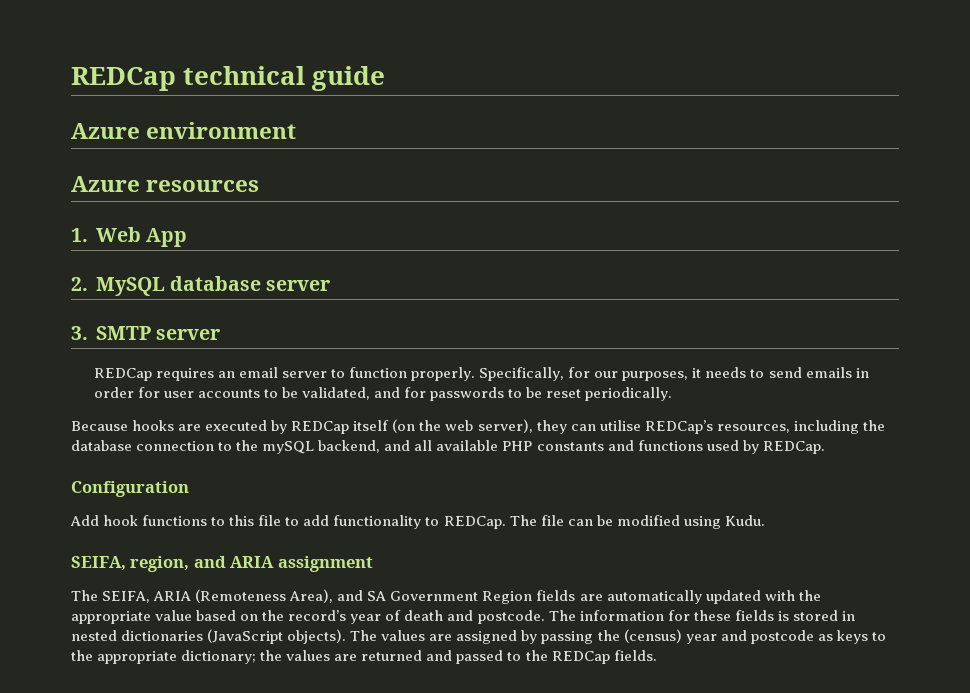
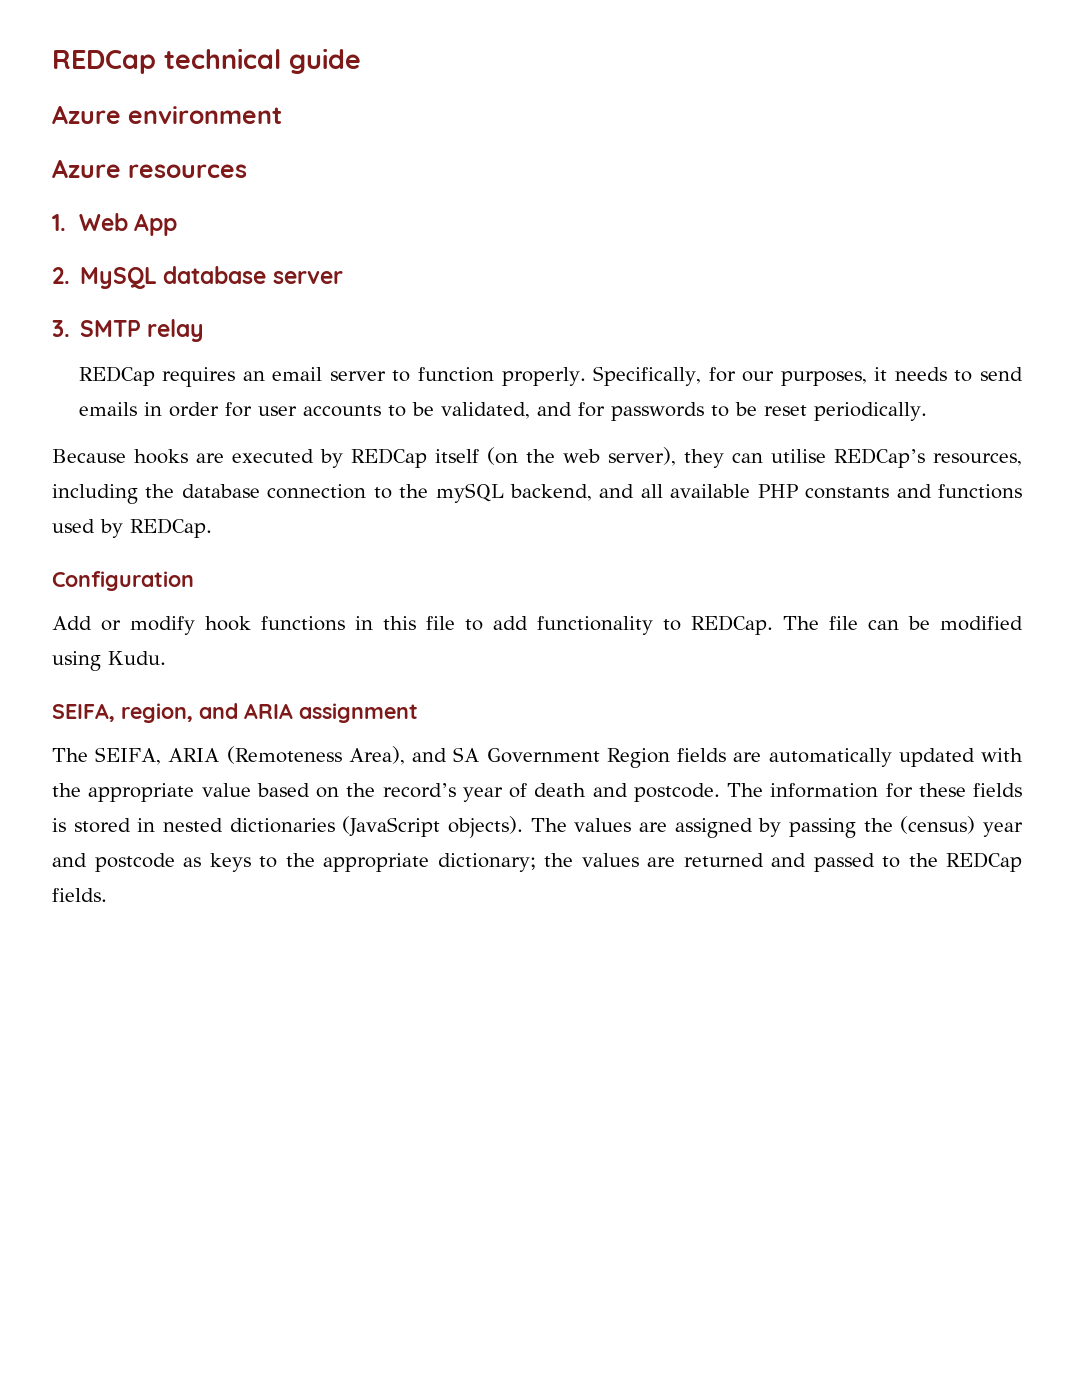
- 3. SMTP server
+ 3. SMTP relay
- Add hook functions to this file to add functionality to REDCap.
+ Add or modify hook functions in this file to add functionality to REDCap.

